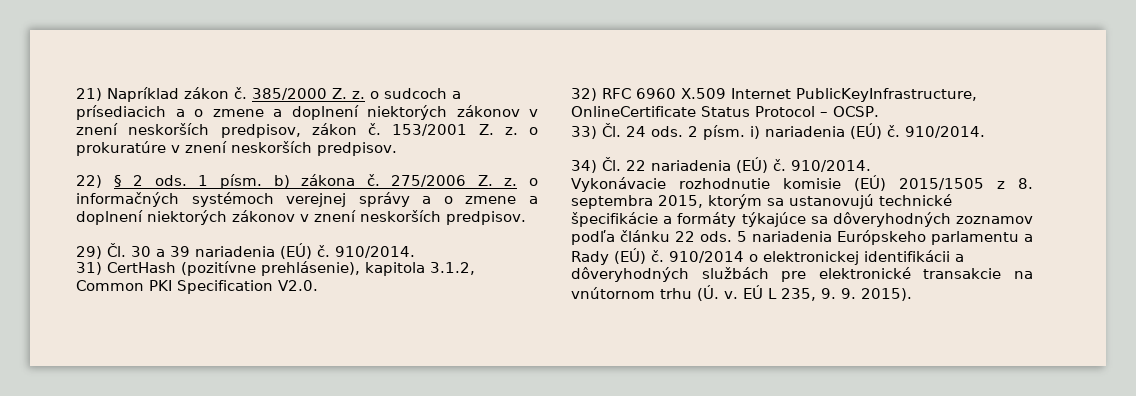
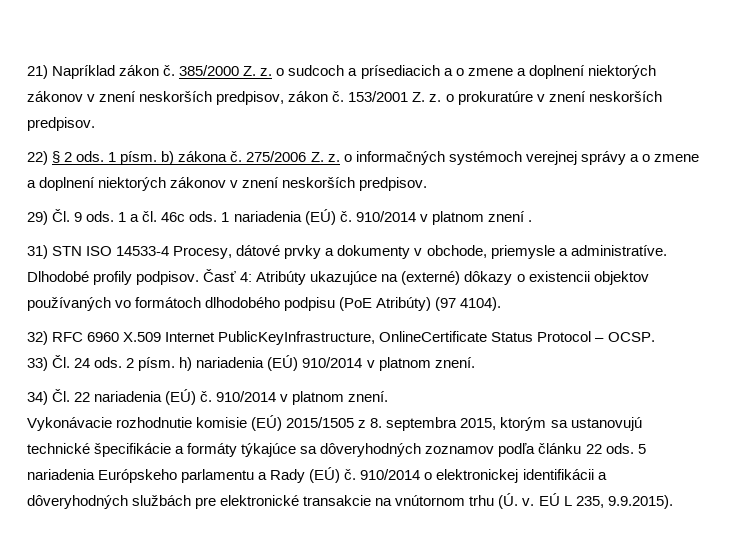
- 29) Čl. 30 a 39 nariadenia (EÚ) č. 910/2014.
- 31) CertHash (pozitívne prehlásenie), kapitola 3.1.2, Common PKI Specification V2.0.
+ 29) Čl. 9 ods. 1 a čl. 46c ods. 1 nariadenia (EÚ) č. 910/2014 v platnom znení .
+ 31) STN ISO 14533-4 Procesy, dátové prvky a dokumenty v obchode, priemysle a administratíve. Dlhodobé profily podpisov. Časť 4: Atribúty ukazujúce na (externé) dôkazy o existencii objektov používaných vo formátoch dlhodobého podpisu (PoE Atribúty) (97 4104).
- 2 písm. i) nariadenia (EÚ) č. 910/2014.
+ 2 písm. h) nariadenia (EÚ) 910/2014 v platnom znení.
- 34) Čl. 22 nariadenia (EÚ) č. 910/2014.
+ 34) Čl. 22 nariadenia (EÚ) č. 910/2014 v platnom znení.
- EÚ L 235, 9. 9. 2015).
+ EÚ L 235, 9.9.2015).

